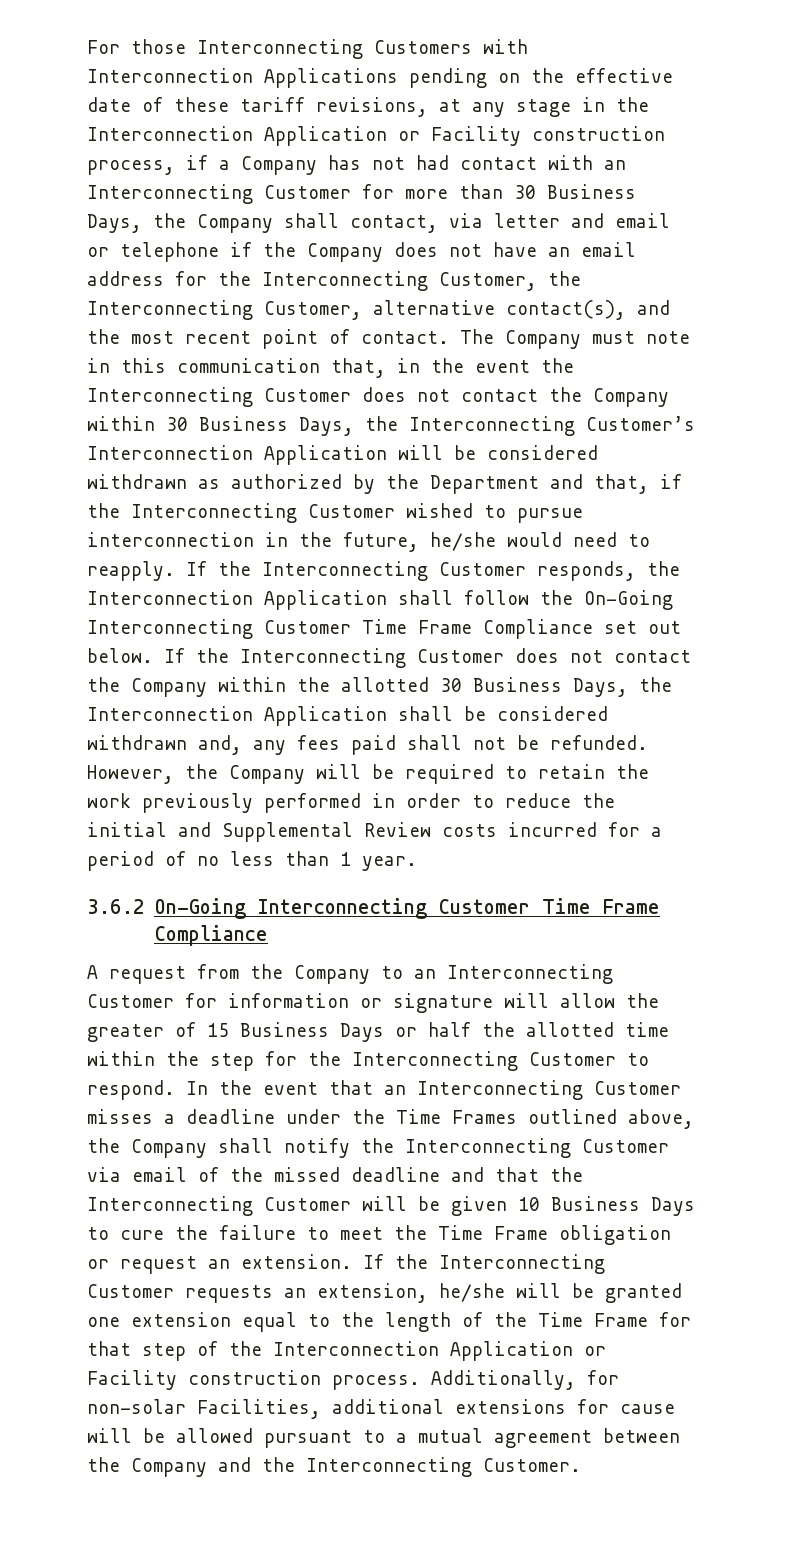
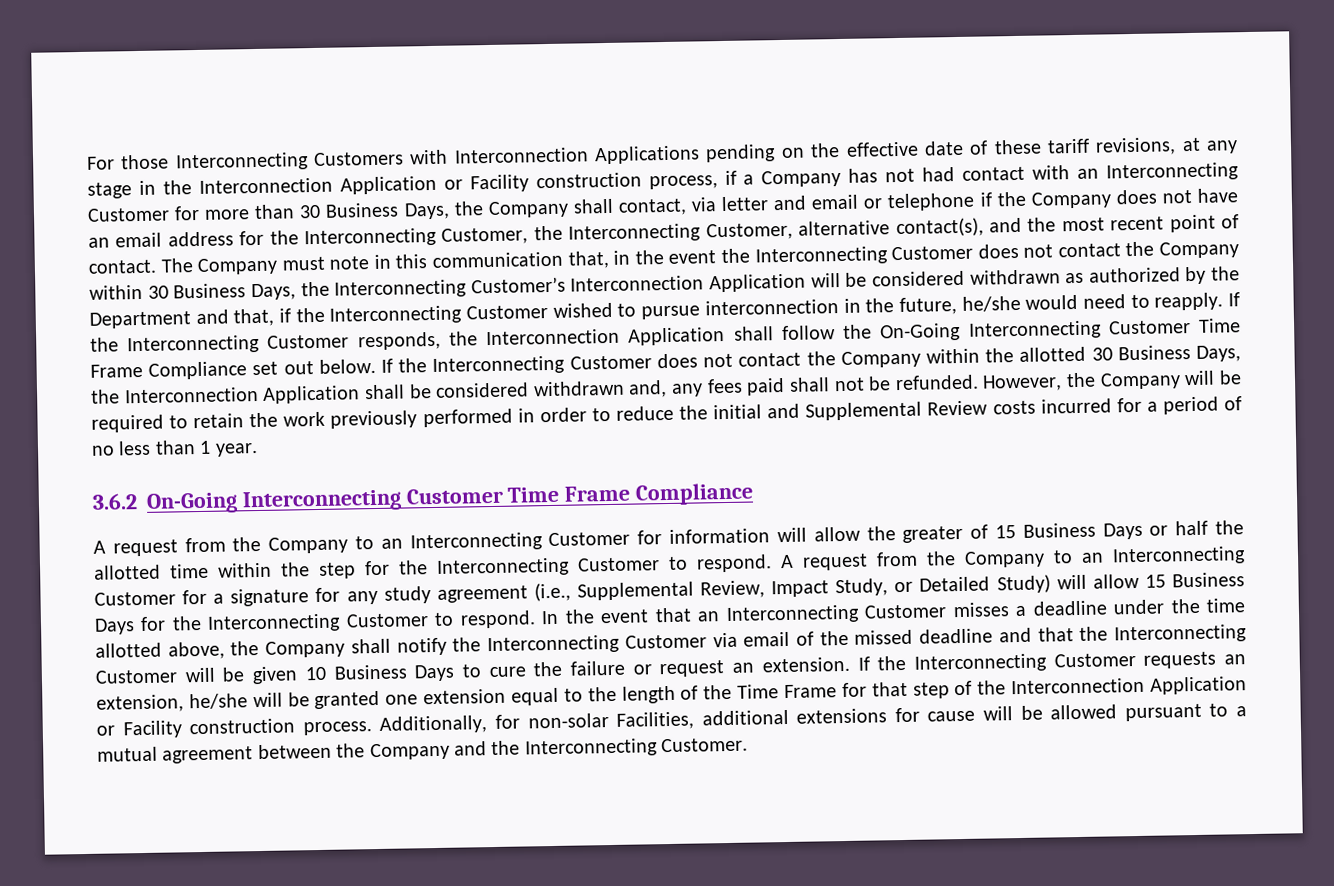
- A request from the Company to an Interconnecting Customer for information or signature will allow the greater of 15 Business Days or half the allotted time within the step for the Interconnecting Customer to respond.
+ A request from the Company to an Interconnecting Customer for information will allow the greater of 15 Business Days or half the allotted time within the step for the Interconnecting Customer to respond.
+ A request from the Company to an Interconnecting Customer for a signature for any study agreement (i.e., Supplemental Review, Impact Study, or Detailed Study) will allow 15 Business Days for the Interconnecting Customer to respond.
- In the event that an Interconnecting Customer misses a deadline under the Time Frames outlined above, the Company shall notify the Interconnecting Customer via email of the missed deadline and that the Interconnecting Customer will be given 10 Business Days to cure the failure to meet the Time Frame obligation or request an extension.
+ In the event that an Interconnecting Customer misses a deadline under the time allotted above, the Company shall notify the Interconnecting Customer via email of the missed deadline and that the Interconnecting Customer will be given 10 Business Days to cure the failure or request an extension.

